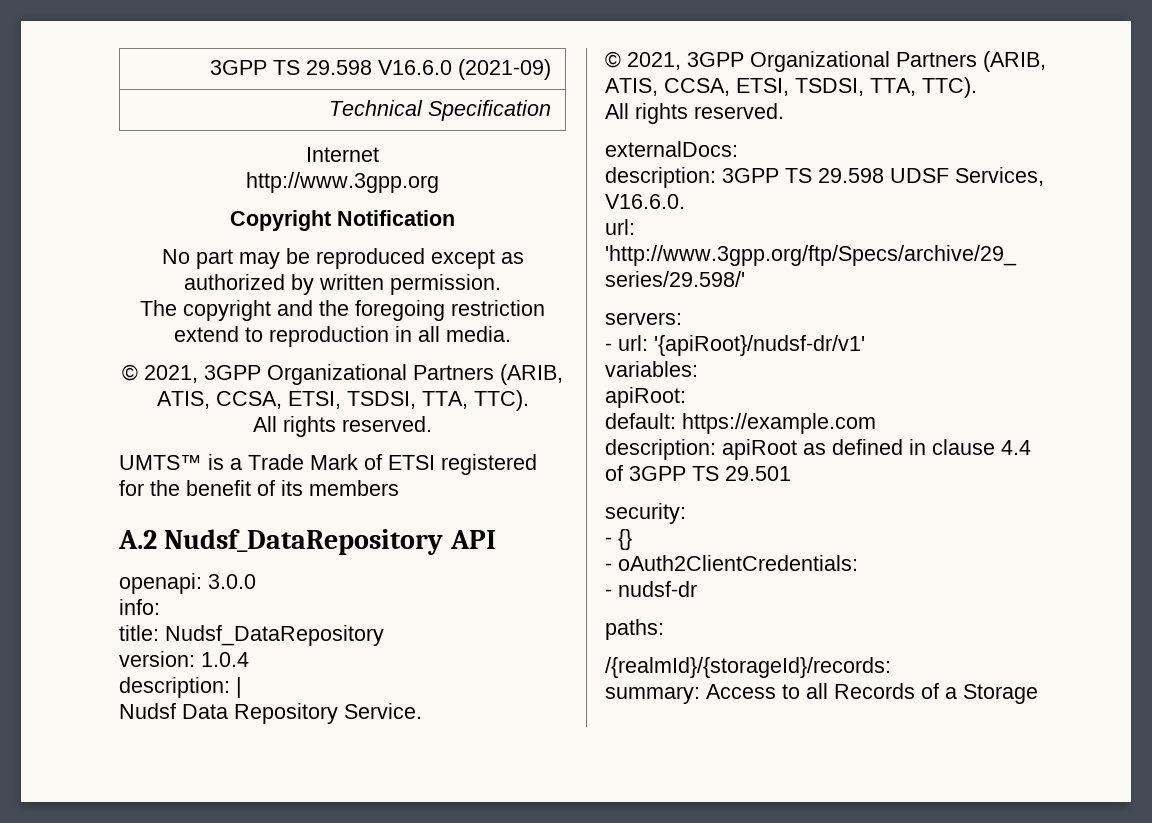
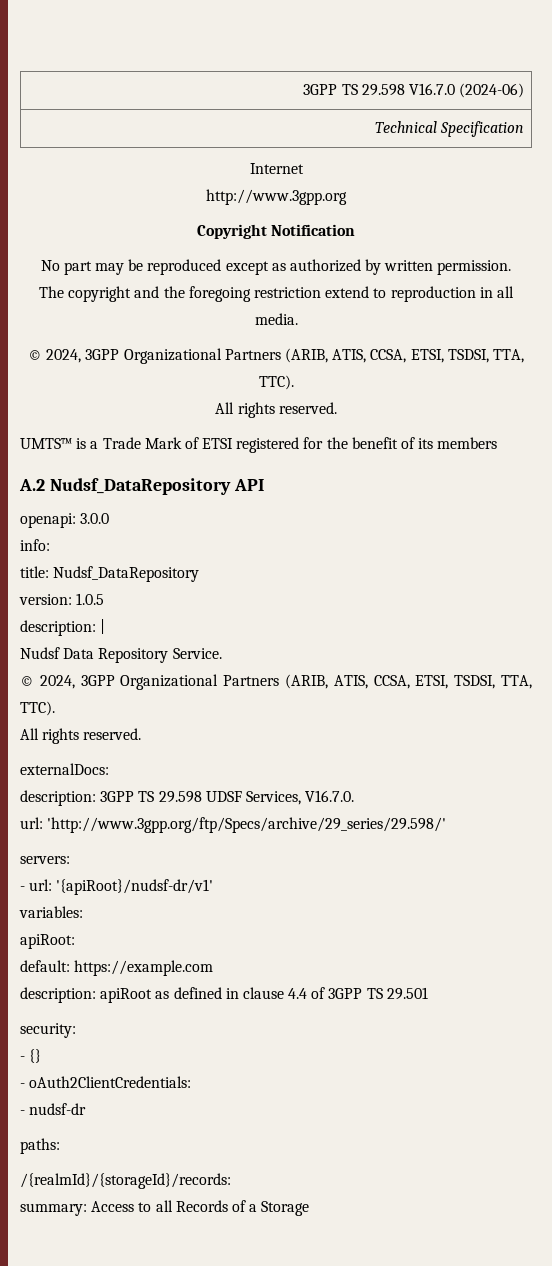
- 3GPP TS 29.598 V16.6.0 (2021-09)
+ 3GPP TS 29.598 V16.7.0 (2024-06)
  The copyright and the foregoing restriction extend to reproduction in all media.
- © 2021, 3GPP Organizational Partners (ARIB, ATIS, CCSA, ETSI, TSDSI, TTA, TTC).
+ © 2024, 3GPP Organizational Partners (ARIB, ATIS, CCSA, ETSI, TSDSI, TTA, TTC).
- version: 1.0.4
+ version: 1.0.5
  Nudsf Data Repository Service.
- © 2021, 3GPP Organizational Partners (ARIB, ATIS, CCSA, ETSI, TSDSI, TTA, TTC).
+ © 2024, 3GPP Organizational Partners (ARIB, ATIS, CCSA, ETSI, TSDSI, TTA, TTC).
- description: 3GPP TS 29.598 UDSF Services, V16.6.0.
+ description: 3GPP TS 29.598 UDSF Services, V16.7.0.

